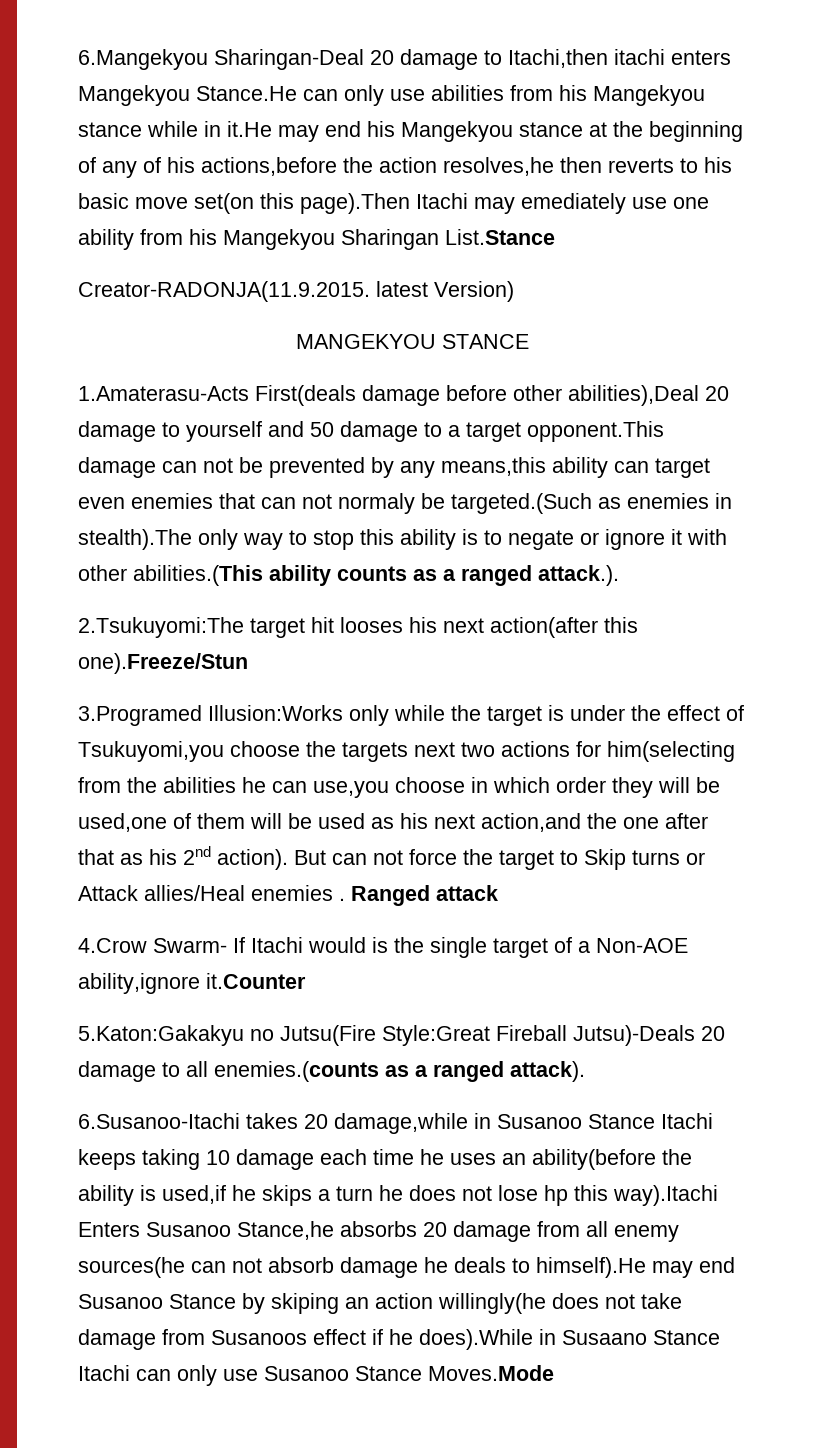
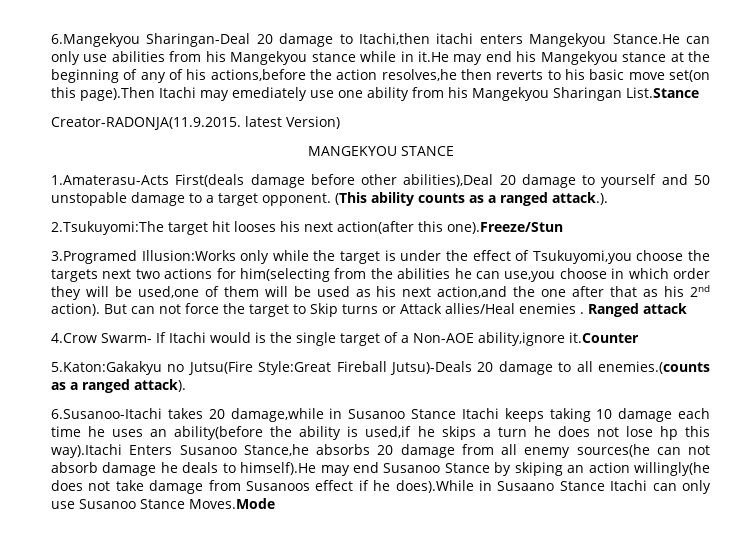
- 1.Amaterasu-Acts First(deals damage before other abilities),Deal 20 damage to yourself and 50 damage to a target opponent.This damage can not be prevented by any means,this ability can target even enemies that can not normaly be targeted.(Such as enemies in stealth).The only way to stop this ability is to negate or ignore it with other abilities.(This ability counts as a ranged attack.).
+ 1.Amaterasu-Acts First(deals damage before other abilities),Deal 20 damage to yourself and 50 unstopable damage to a target opponent. (This ability counts as a ranged attack.).

